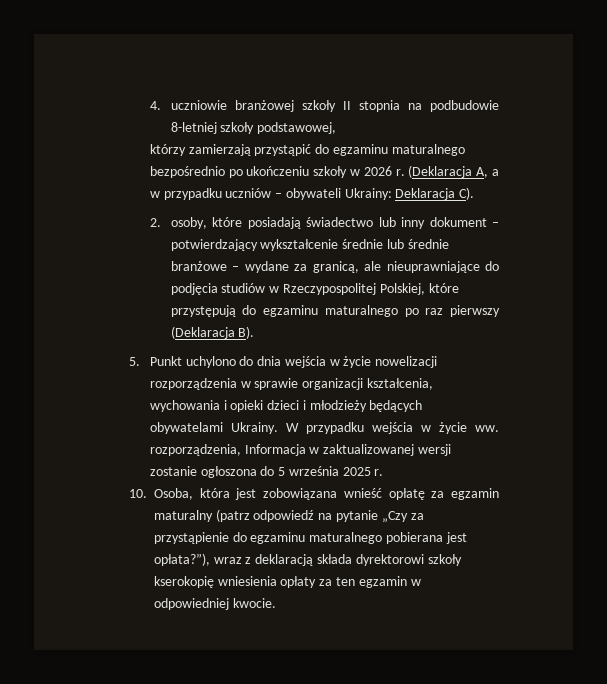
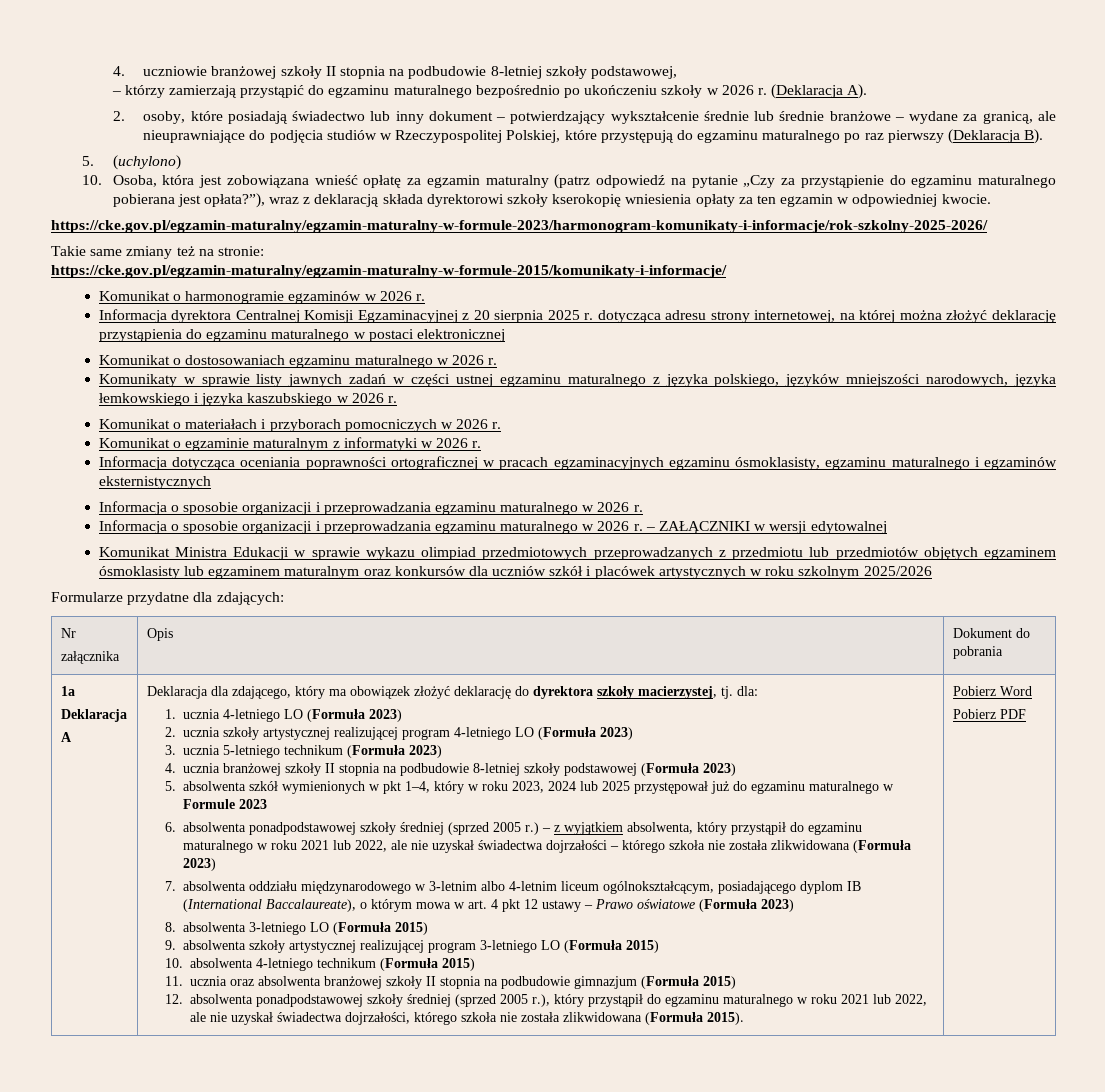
- którzy zamierzają przystąpić do egzaminu maturalnego bezpośrednio po ukończeniu szkoły w 2026 r.
+ – którzy zamierzają przystąpić do egzaminu maturalnego bezpośrednio po ukończeniu szkoły w 2026 r.
- (Deklaracja A, a w przypadku uczniów – obywateli Ukrainy: Deklaracja C).
+ (Deklaracja A).
- 5. Punkt uchylono do dnia wejścia w życie nowelizacji rozporządzenia w sprawie organizacji kształcenia, wychowania i opieki dzieci i młodzieży będących obywatelami Ukrainy. W przypadku wejścia w życie ww. rozporządzenia, Informacja w zaktualizowanej wersji zostanie ogłoszona do 5 września 2025 r.
+ 5. (uchylono)
+ https://cke.gov.pl/egzamin-maturalny/egzamin-maturalny-w-formule-2023/harmonogram-komunikaty-i-informacje/rok-szkolny-2025-2026/
+ Takie same zmiany też na stronie:
+ https://cke.gov.pl/egzamin-maturalny/egzamin-maturalny-w-formule-2015/komunikaty-i-informacje/
+ Komunikat o harmonogramie egzaminów w 2026 r.
+ Informacja dyrektora Centralnej Komisji Egzaminacyjnej z 20 sierpnia 2025 r. dotycząca adresu strony internetowej, na której można złożyć deklarację przystąpienia do egzaminu maturalnego w postaci elektronicznej
+ Komunikat o dostosowaniach egzaminu maturalnego w 2026 r.
+ Komunikaty w sprawie listy jawnych zadań w części ustnej egzaminu maturalnego z języka polskiego, języków mniejszości narodowych, języka łemkowskiego i języka kaszubskiego w 2026 r.
+ Komunikat o materiałach i przyborach pomocniczych w 2026 r.
+ Komunikat o egzaminie maturalnym z informatyki w 2026 r.
+ Informacja dotycząca oceniania poprawności ortograficznej w pracach egzaminacyjnych egzaminu ósmoklasisty, egzaminu maturalnego i egzaminów eksternistycznych
+ Informacja o sposobie organizacji i przeprowadzania egzaminu maturalnego w 2026 r.
+ Informacja o sposobie organizacji i przeprowadzania egzaminu maturalnego w 2026 r. – ZAŁĄCZNIKI w wersji edytowalnej
+ Komunikat Ministra Edukacji w sprawie wykazu olimpiad przedmiotowych przeprowadzanych z przedmiotu lub przedmiotów objętych egzaminem ósmoklasisty lub egzaminem maturalnym oraz konkursów dla uczniów szkół i placówek artystycznych w roku szkolnym 2025/2026
+ Formularze przydatne dla zdających:
+ Nr
+ załącznika | Opis | Dokument do pobrania
+ 1a
+ Deklaracja
+ A | Deklaracja dla zdającego, który ma obowiązek złożyć deklarację do dyrektora szkoły macierzystej, tj. dla:
+ 1. ucznia 4-letniego LO (Formuła 2023)
+ 2. ucznia szkoły artystycznej realizującej program 4-letniego LO (Formuła 2023)
+ 3. ucznia 5-letniego technikum (Formuła 2023)
+ 4. ucznia branżowej szkoły II stopnia na podbudowie 8-letniej szkoły podstawowej (Formuła 2023)
+ 5. absolwenta szkół wymienionych w pkt 1–4, który w roku 2023, 2024 lub 2025 przystępował już do egzaminu maturalnego w Formule 2023
+ 6. absolwenta ponadpodstawowej szkoły średniej (sprzed 2005 r.) – z wyjątkiem absolwenta, który przystąpił do egzaminu maturalnego w roku 2021 lub 2022, ale nie uzyskał świadectwa dojrzałości – którego szkoła nie została zlikwidowana (Formuła 2023)
+ 7. absolwenta oddziału międzynarodowego w 3-letnim albo 4-letnim liceum ogólnokształcącym, posiadającego dyplom IB (International Baccalaureate), o którym mowa w art. 4 pkt 12 ustawy – Prawo oświatowe (Formuła 2023)
+ 8. absolwenta 3-letniego LO (Formuła 2015)
+ 9. absolwenta szkoły artystycznej realizującej program 3-letniego LO (Formuła 2015)
+ 10. absolwenta 4-letniego technikum (Formuła 2015)
+ 11. ucznia oraz absolwenta branżowej szkoły II stopnia na podbudowie gimnazjum (Formuła 2015)
+ 12. absolwenta ponadpodstawowej szkoły średniej (sprzed 2005 r.), który przystąpił do egzaminu maturalnego w roku 2021 lub 2022, ale nie uzyskał świadectwa dojrzałości, którego szkoła nie została zlikwidowana (Formuła 2015). | Pobierz Word
+ Pobierz PDF

